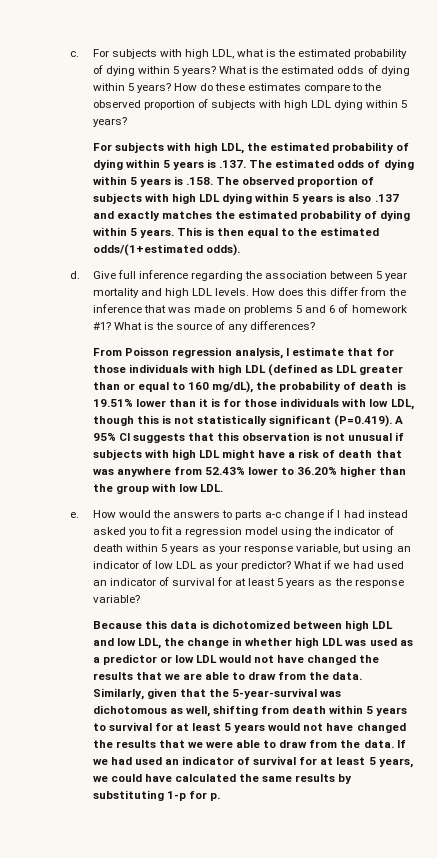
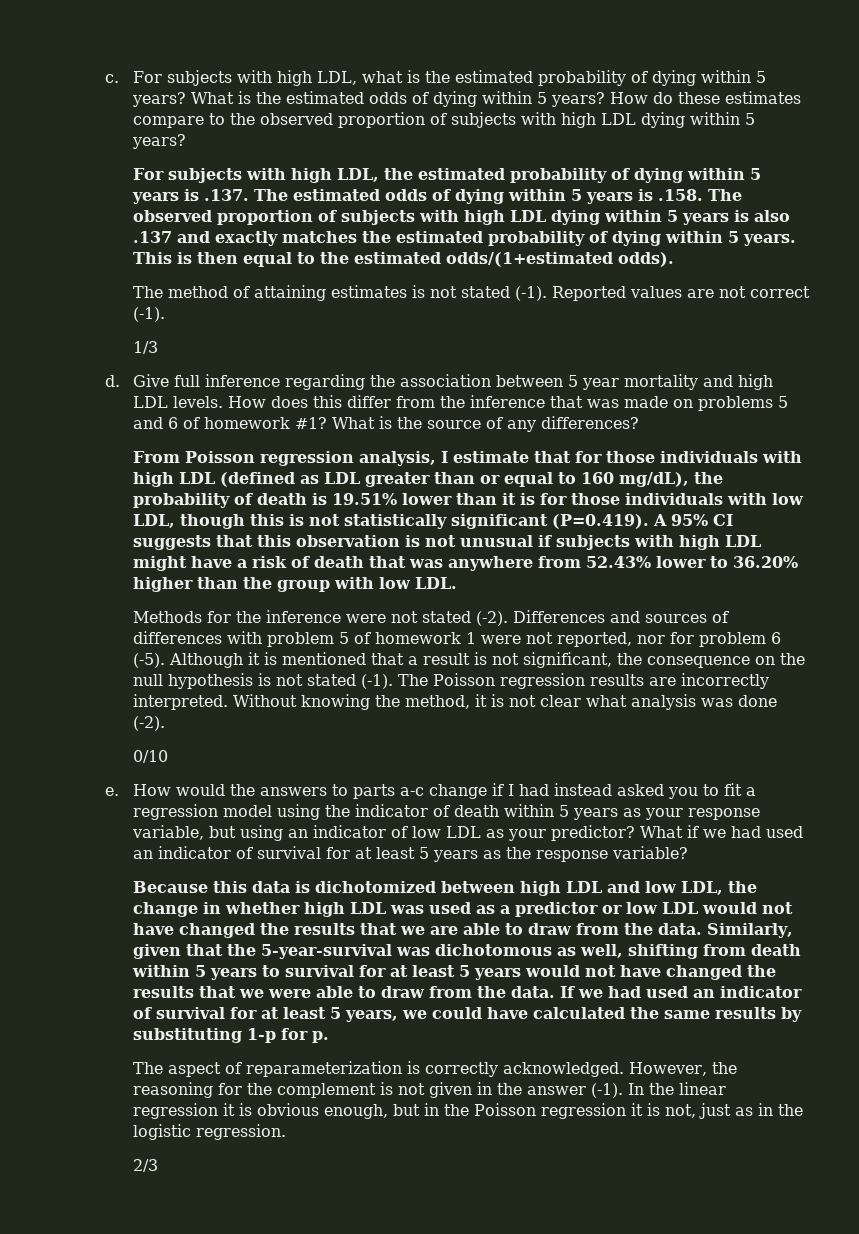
+ The method of attaining estimates is not stated (-1). Reported values are not correct (-1).
+ 1/3
+ Methods for the inference were not stated (-2). Differences and sources of differences with problem 5 of homework 1 were not reported, nor for problem 6 (-5). Although it is mentioned that a result is not significant, the consequence on the null hypothesis is not stated (-1). The Poisson regression results are incorrectly interpreted. Without knowing the method, it is not clear what analysis was done (-2).
+ 0/10
+ The aspect of reparameterization is correctly acknowledged. However, the reasoning for the complement is not given in the answer (-1). In the linear regression it is obvious enough, but in the Poisson regression it is not, just as in the logistic regression.
+ 2/3

